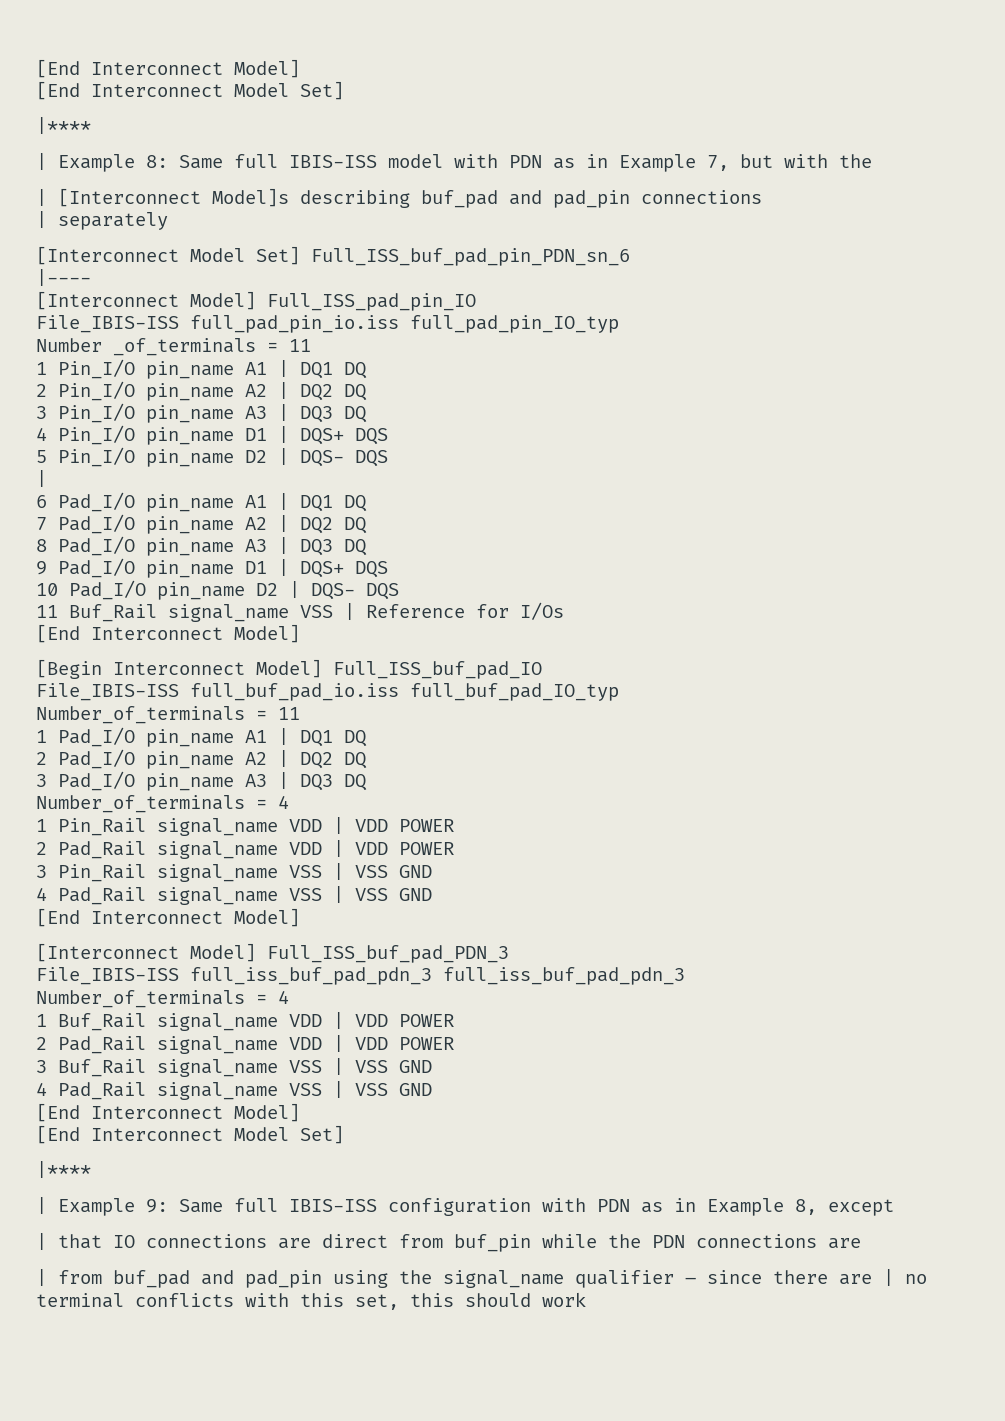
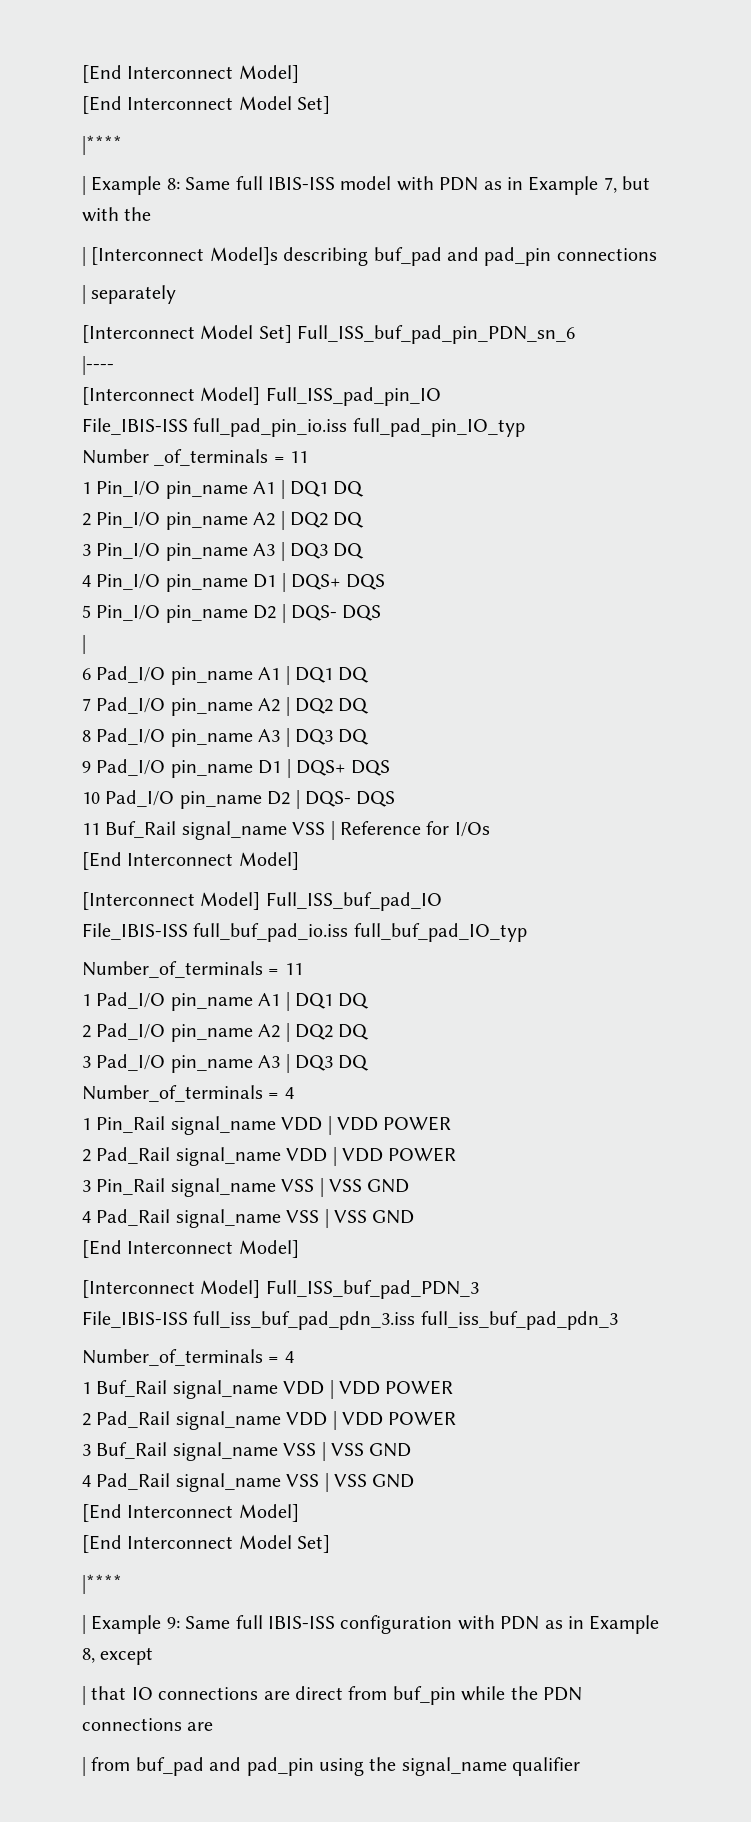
- [Begin Interconnect Model] Full_ISS_buf_pad_IO
+ [Interconnect Model] Full_ISS_buf_pad_IO
- File_IBIS-ISS full_iss_buf_pad_pdn_3 full_iss_buf_pad_pdn_3
+ File_IBIS-ISS full_iss_buf_pad_pdn_3.iss full_iss_buf_pad_pdn_3
- | from buf_pad and pad_pin using the signal_name qualifier – since there are | no terminal conflicts with this set, this should work
+ | from buf_pad and pad_pin using the signal_name qualifier

